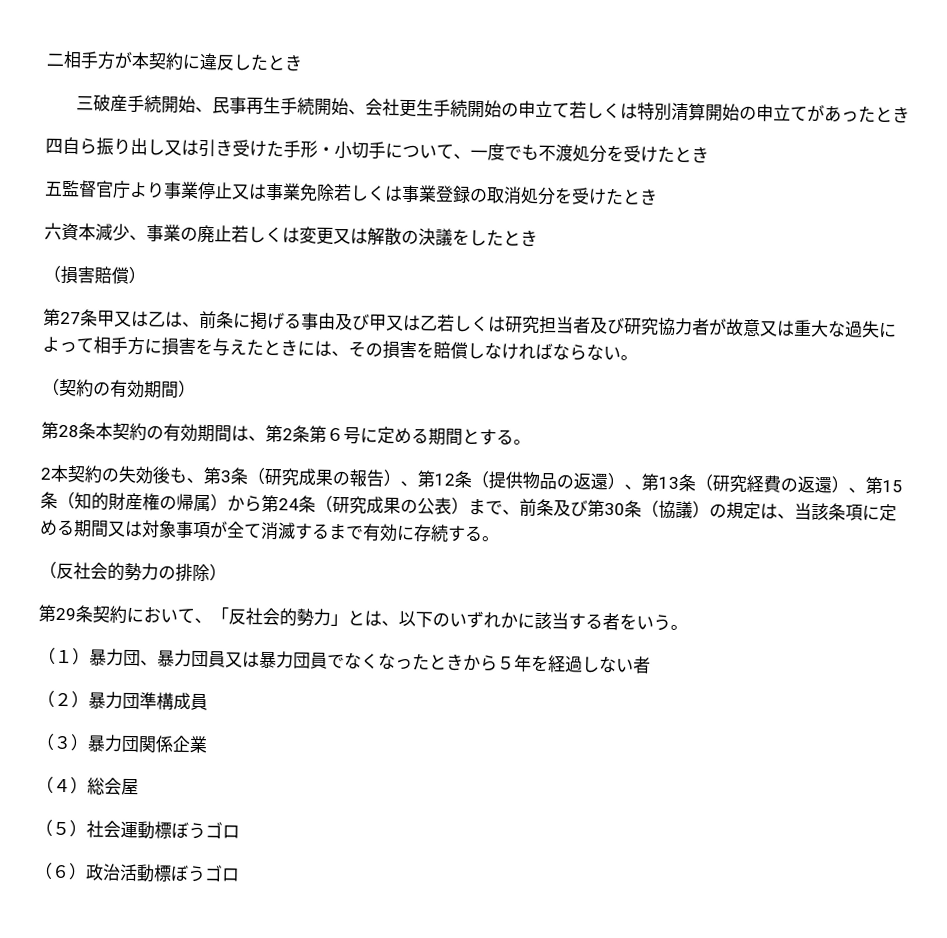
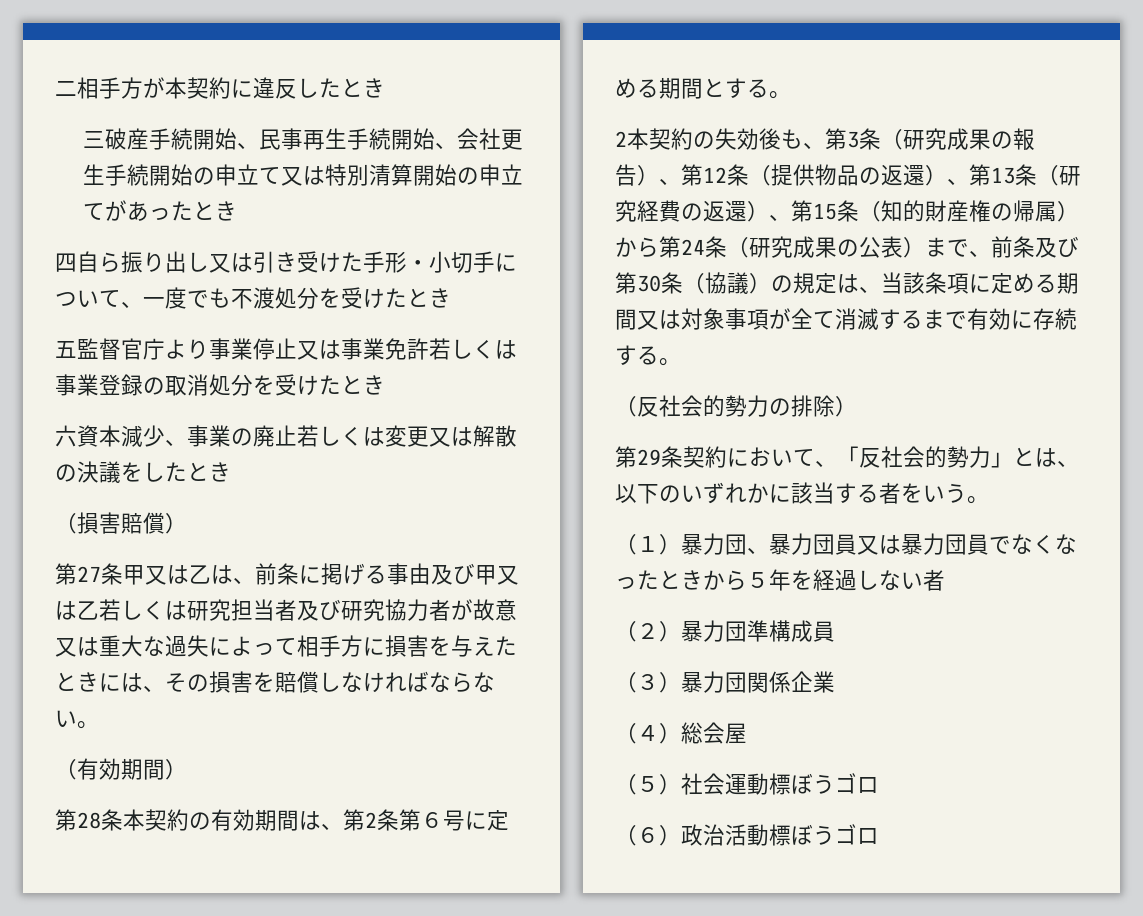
- 三破産手続開始、民事再生手続開始、会社更生手続開始の申立て若しくは特別清算開始の申立てがあったとき
+ 三破産手続開始、民事再生手続開始、会社更生手続開始の申立て又は特別清算開始の申立てがあったとき
- 五監督官庁より事業停止又は事業免除若しくは事業登録の取消処分を受けたとき
+ 五監督官庁より事業停止又は事業免許若しくは事業登録の取消処分を受けたとき
- （契約の有効期間）
+ （有効期間）

